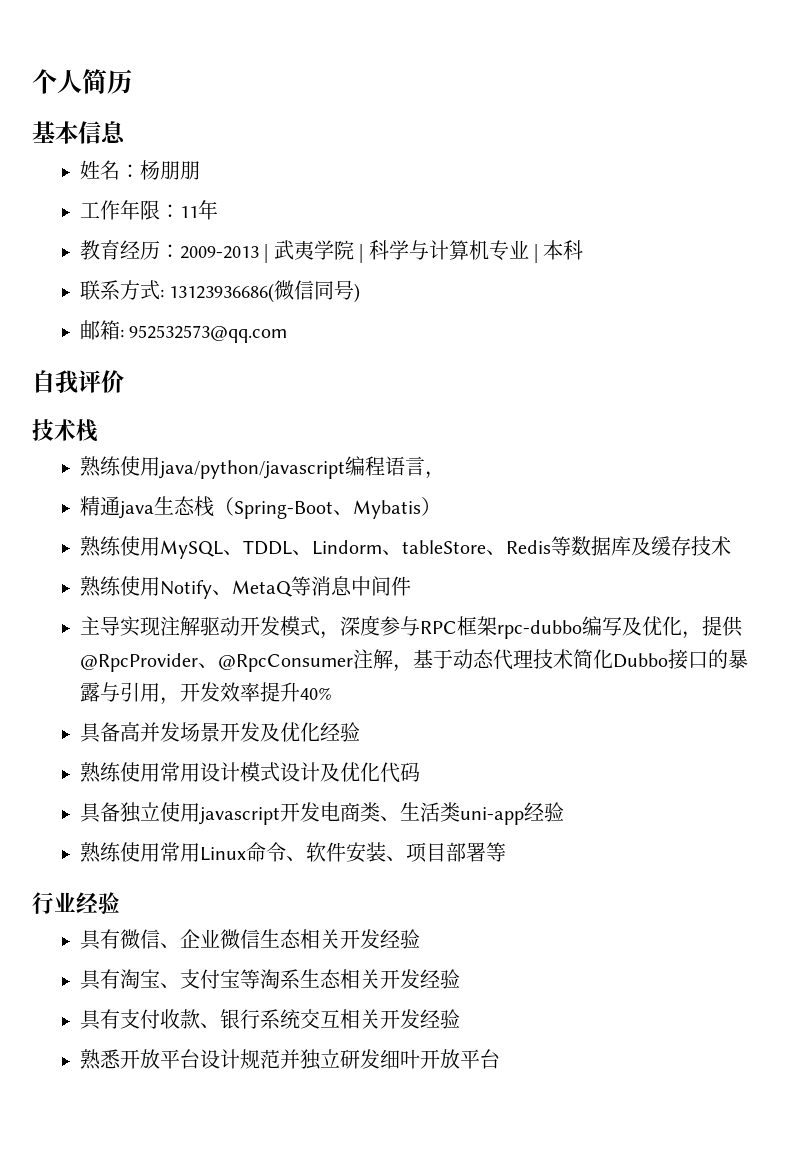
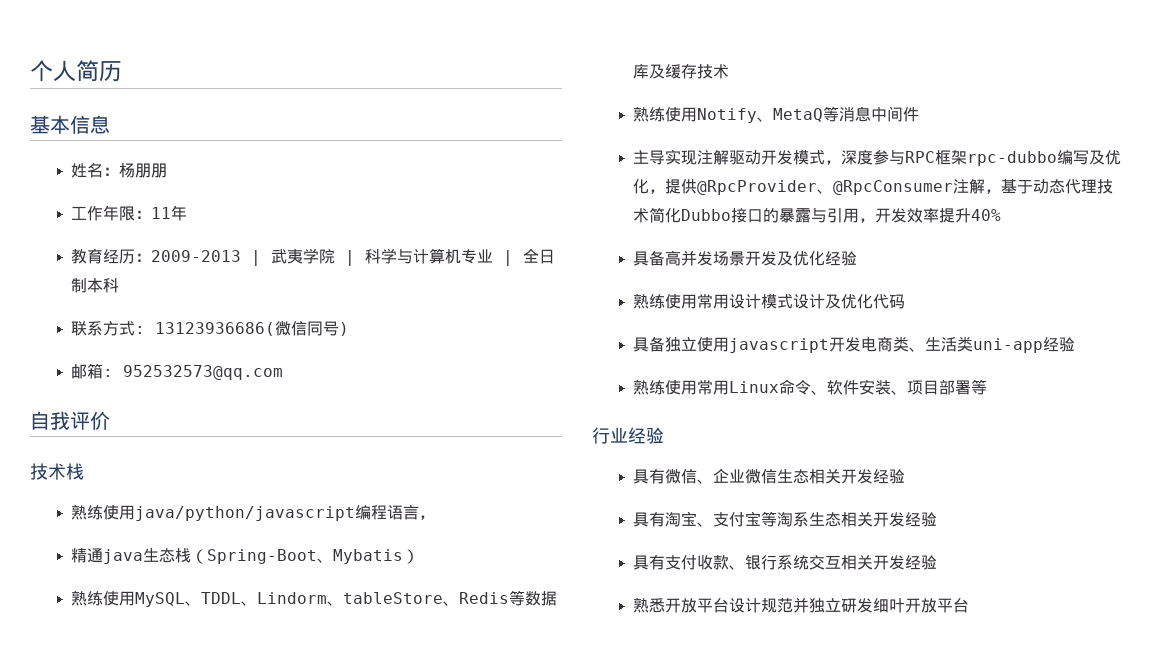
- 教育经历：2009-2013 | 武夷学院 | 科学与计算机专业 | 本科
+ 教育经历：2009-2013 | 武夷学院 | 科学与计算机专业 | 全日制本科

